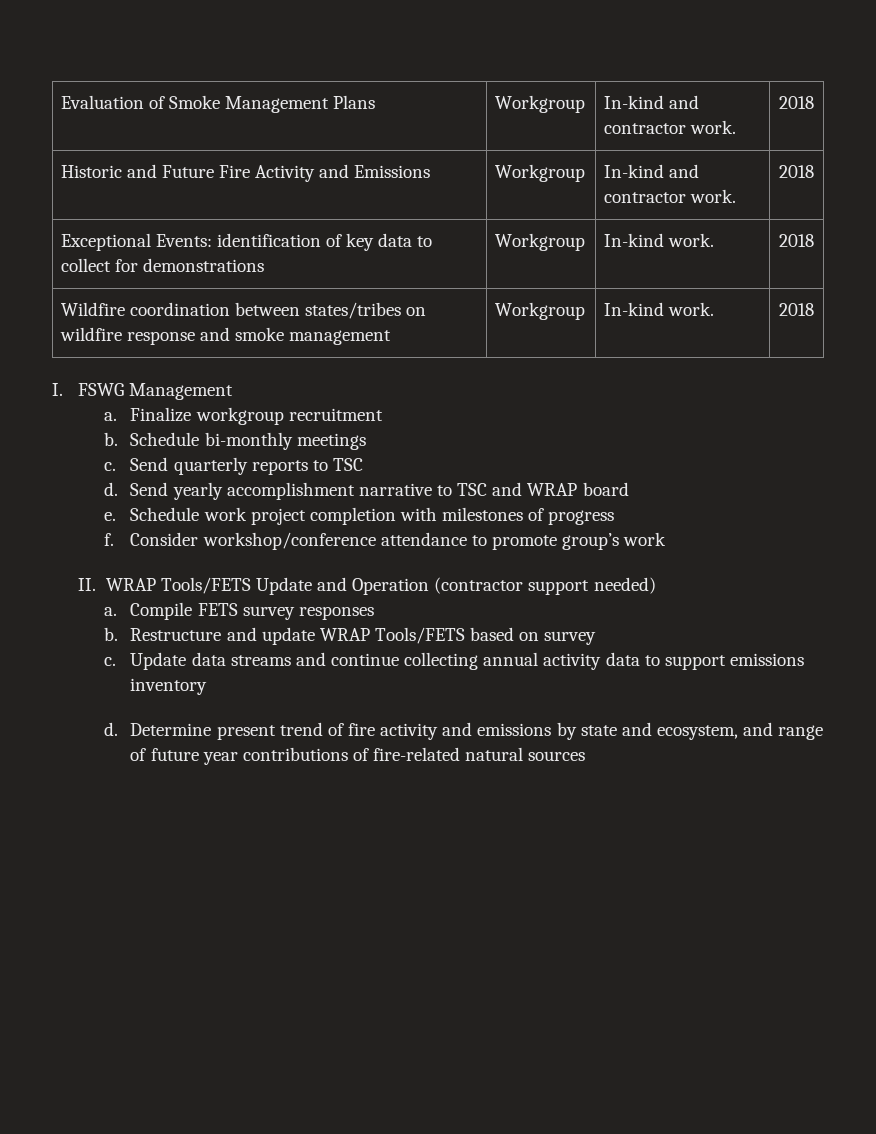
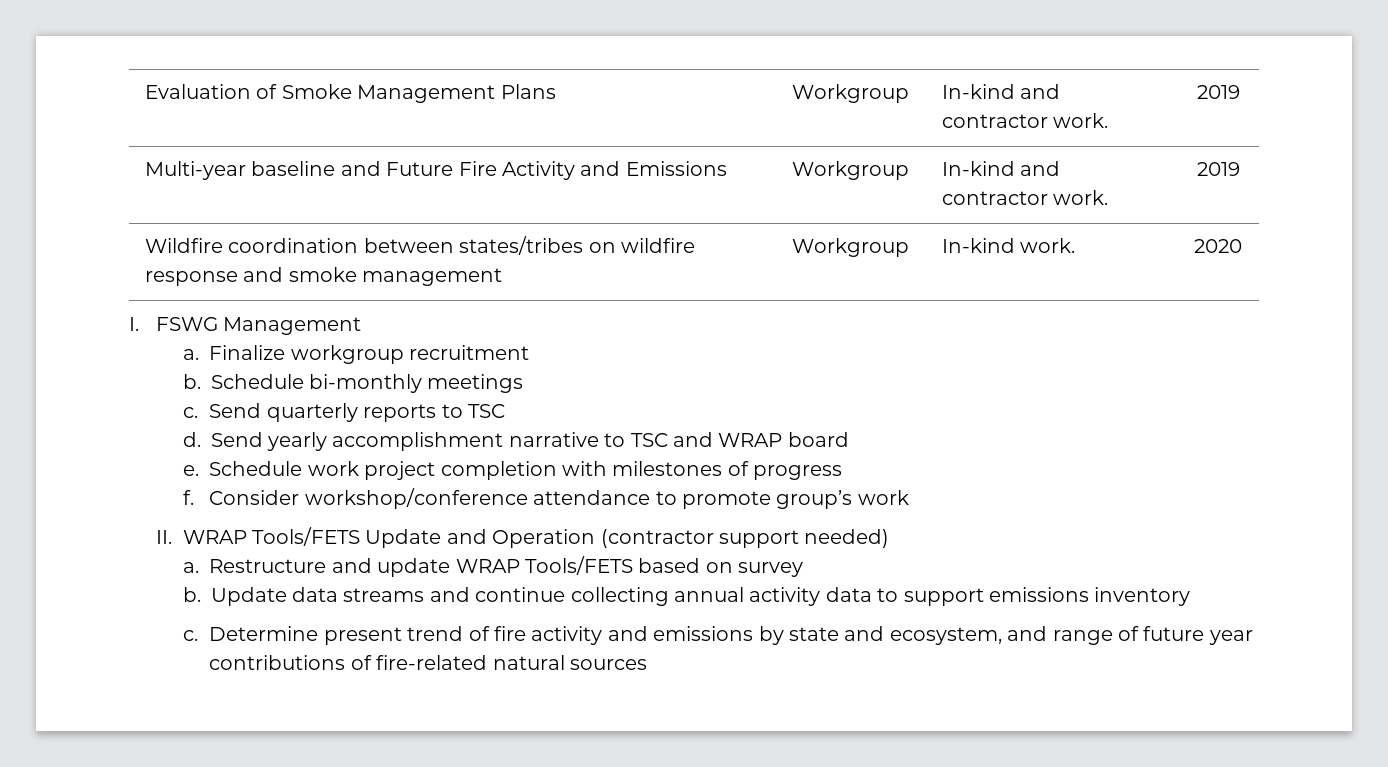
- Evaluation of Smoke Management Plans | Workgroup | In-kind and contractor work. | 2018
- Historic and Future Fire Activity and Emissions | Workgroup | In-kind and contractor work. | 2018
- Exceptional Events: identification of key data to collect for demonstrations | Workgroup | In-kind work. | 2018
+ Evaluation of Smoke Management Plans | Workgroup | In-kind and contractor work. | 2019
+ Multi-year baseline and Future Fire Activity and Emissions | Workgroup | In-kind and contractor work. | 2019
- Wildfire coordination between states/tribes on wildfire response and smoke management | Workgroup | In-kind work. | 2018
+ Wildfire coordination between states/tribes on wildfire response and smoke management | Workgroup | In-kind work. | 2020
- Compile FETS survey responses
- b.
  Restructure and update WRAP Tools/FETS based on survey
- c.
+ b.
  Update data streams and continue collecting annual activity data to support emissions inventory
- d.
+ c.

